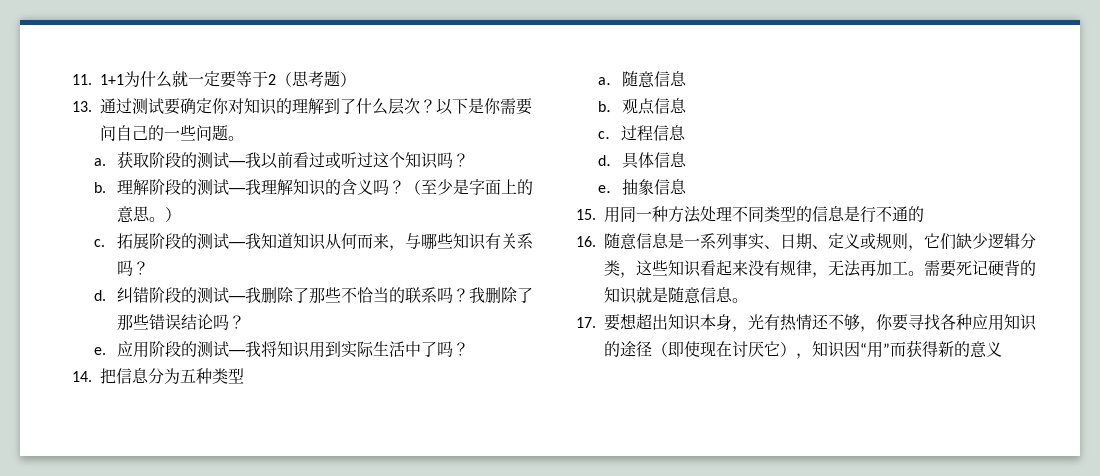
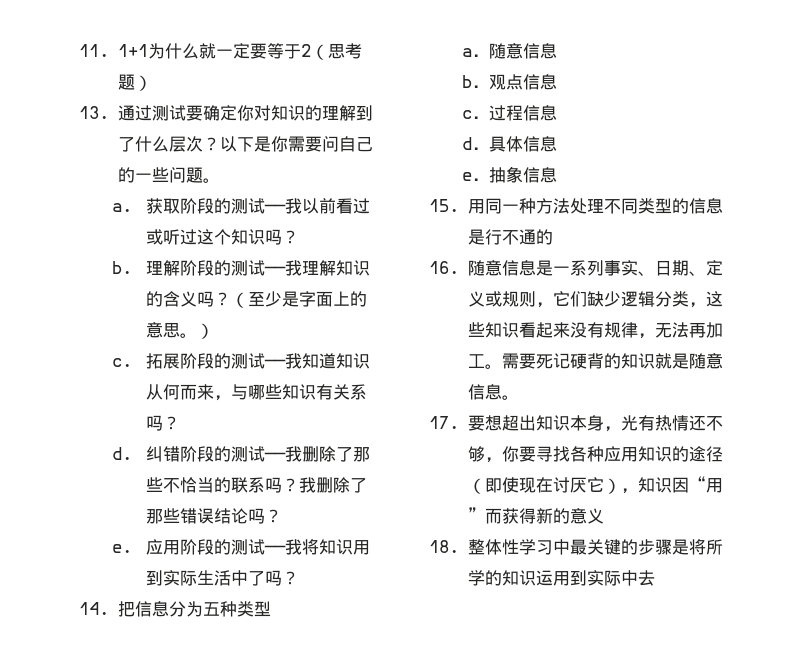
+ 18.整体性学习中最关键的步骤是将所学的知识运用到实际中去

